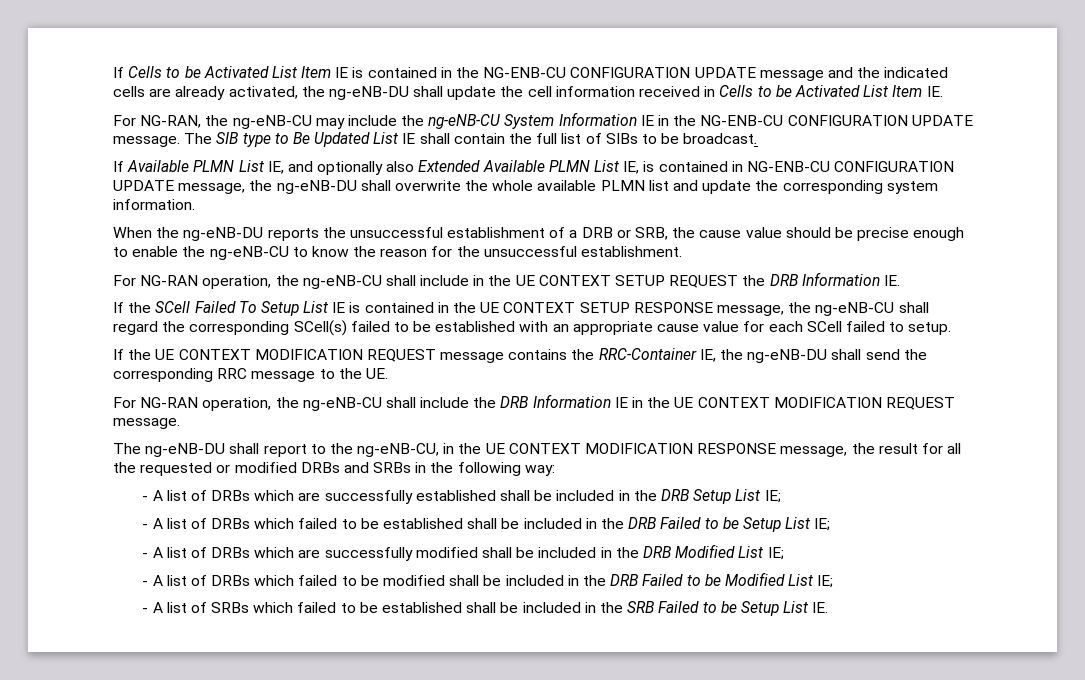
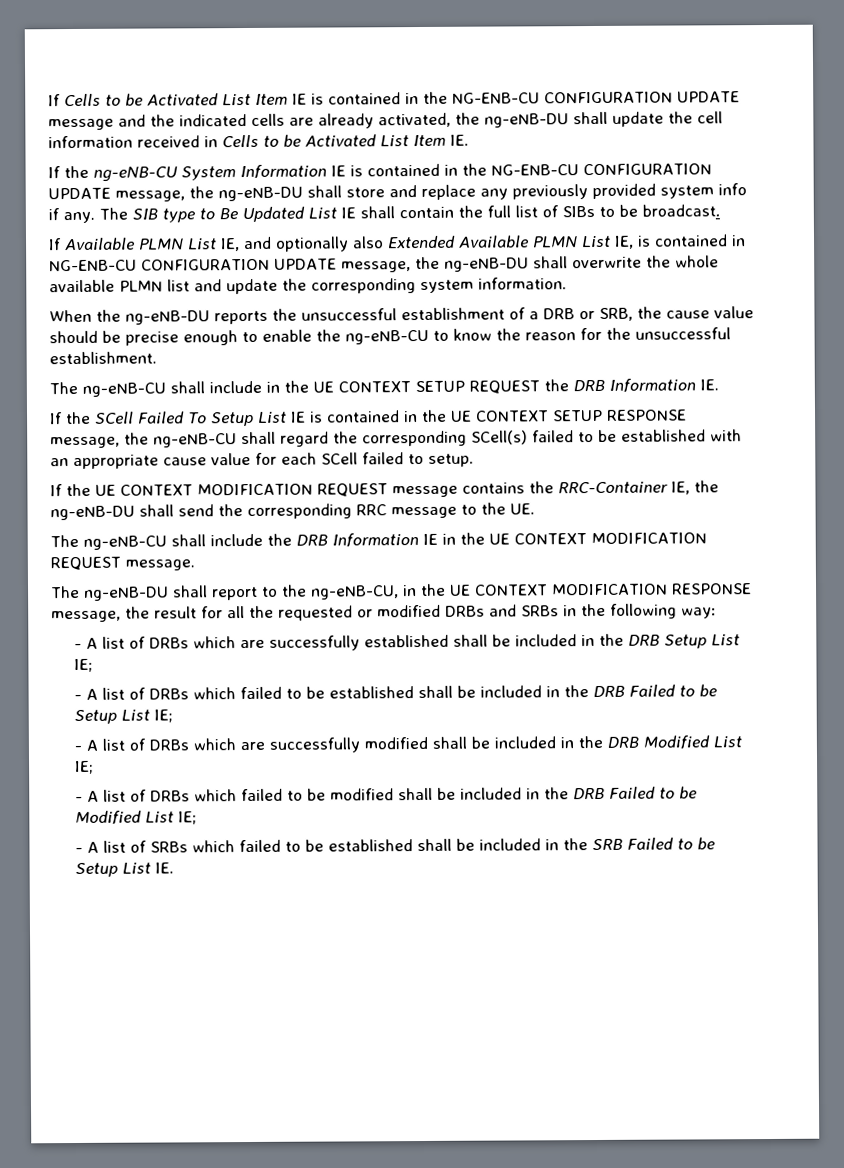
- For NG-RAN, the ng-eNB-CU may include the ng-eNB-CU System Information IE in the NG-ENB-CU CONFIGURATION UPDATE message.
+ If the ng-eNB-CU System Information IE is contained in the NG-ENB-CU CONFIGURATION UPDATE message, the ng-eNB-DU shall store and replace any previously provided system info if any.
- For NG-RAN operation, the ng-eNB-CU shall include in the UE CONTEXT SETUP REQUEST the DRB Information IE.
+ The ng-eNB-CU shall include in the UE CONTEXT SETUP REQUEST the DRB Information IE.
- For NG-RAN operation, the ng-eNB-CU shall include the DRB Information IE in the UE CONTEXT MODIFICATION REQUEST message.
+ The ng-eNB-CU shall include the DRB Information IE in the UE CONTEXT MODIFICATION REQUEST message.

